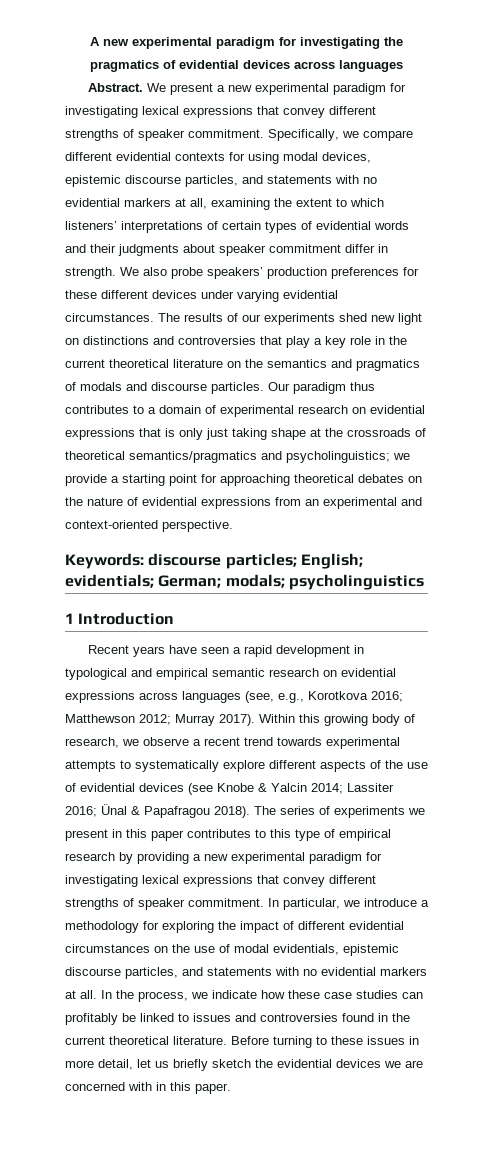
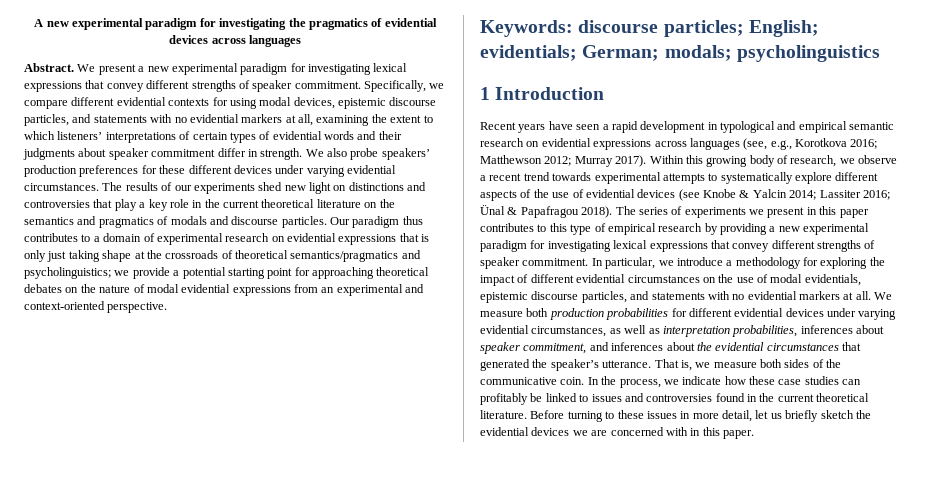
- Our paradigm thus contributes to a domain of experimental research on evidential expressions that is only just taking shape at the crossroads of theoretical semantics/pragmatics and psycholinguistics; we provide a starting point for approaching theoretical debates on the nature of evidential expressions from an experimental and context-oriented perspective.
+ Our paradigm thus contributes to a domain of experimental research on evidential expressions that is only just taking shape at the crossroads of theoretical semantics/pragmatics and psycholinguistics; we provide a potential starting point for approaching theoretical debates on the nature of modal evidential expressions from an experimental and context-oriented perspective.
+ We measure both production probabilities for different evidential devices under varying evidential circumstances, as well as interpretation probabilities, inferences about speaker commitment, and inferences about the evidential circumstances that generated the speaker’s utterance. That is, we measure both sides of the communicative coin.

